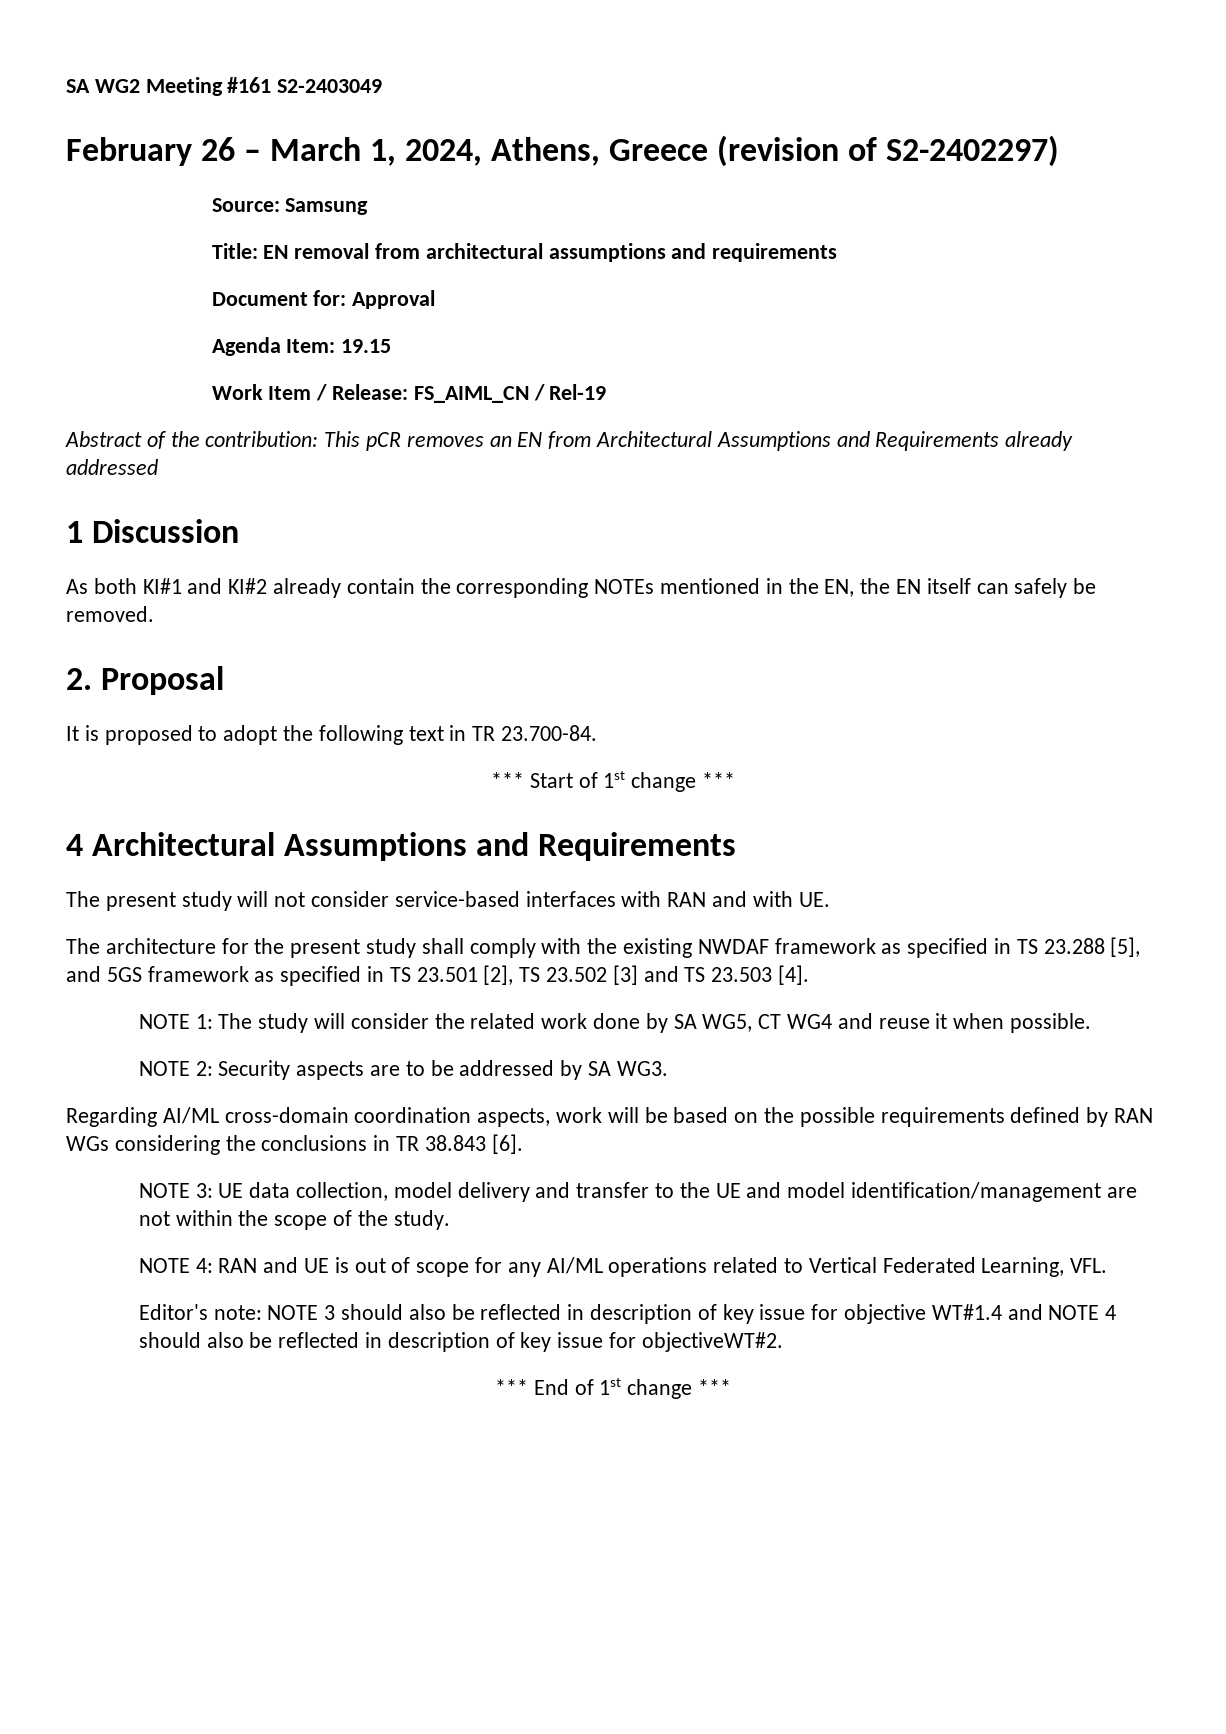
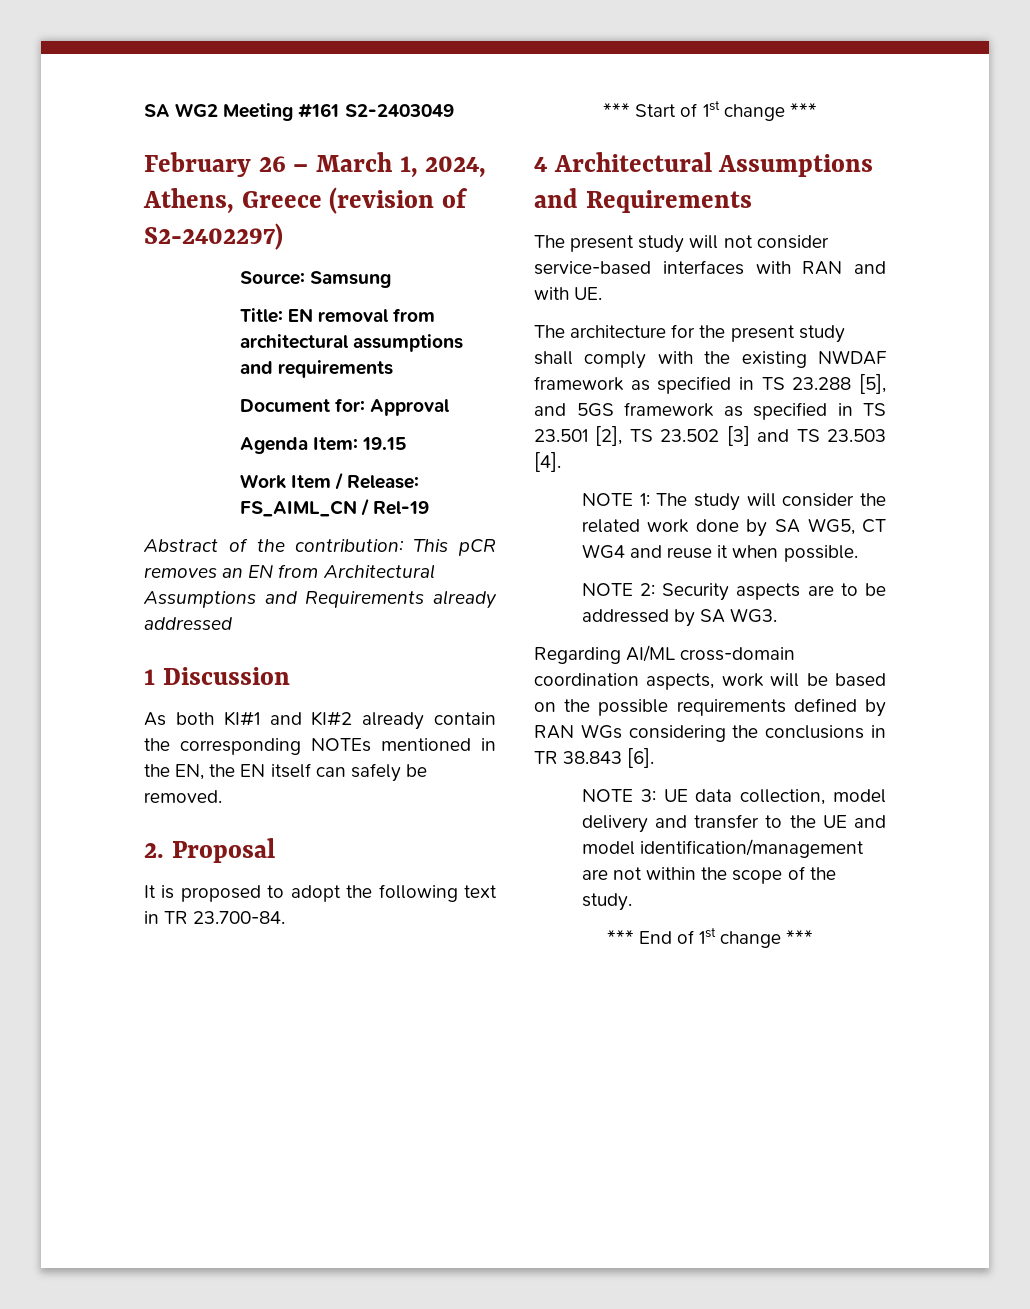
- NOTE 4: RAN and UE is out of scope for any AI/ML operations related to Vertical Federated Learning, VFL.
- Editor's note: NOTE 3 should also be reflected in description of key issue for objective WT#1.4 and NOTE 4 should also be reflected in description of key issue for objectiveWT#2.

